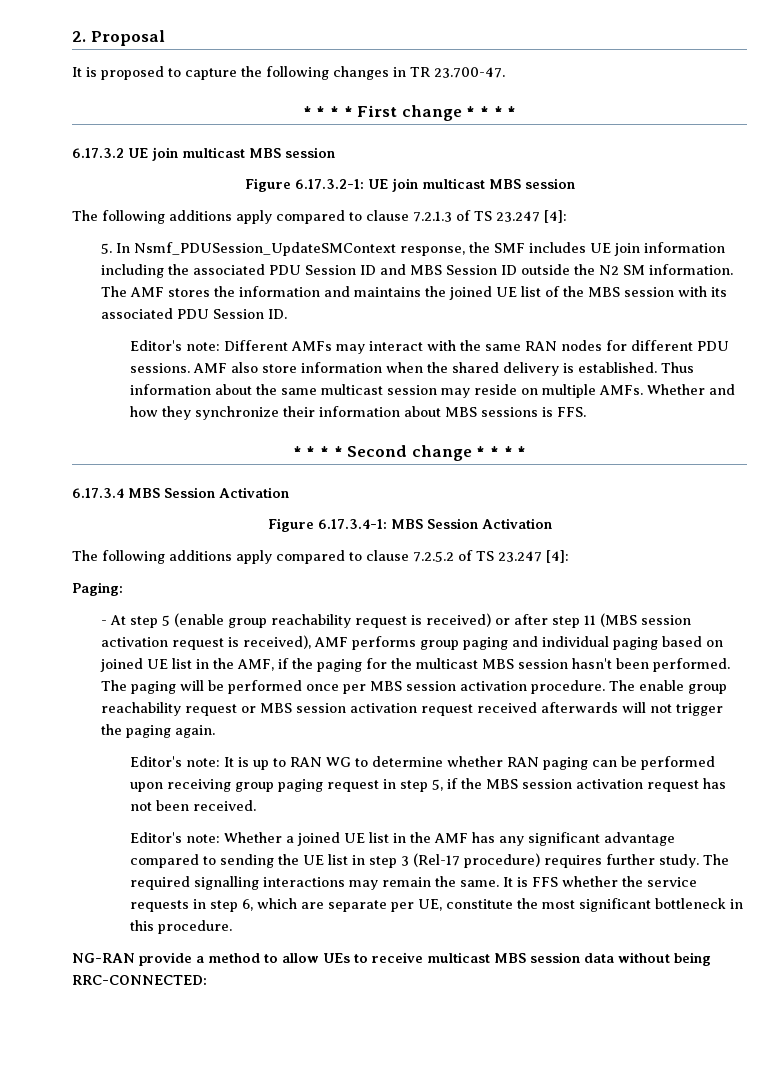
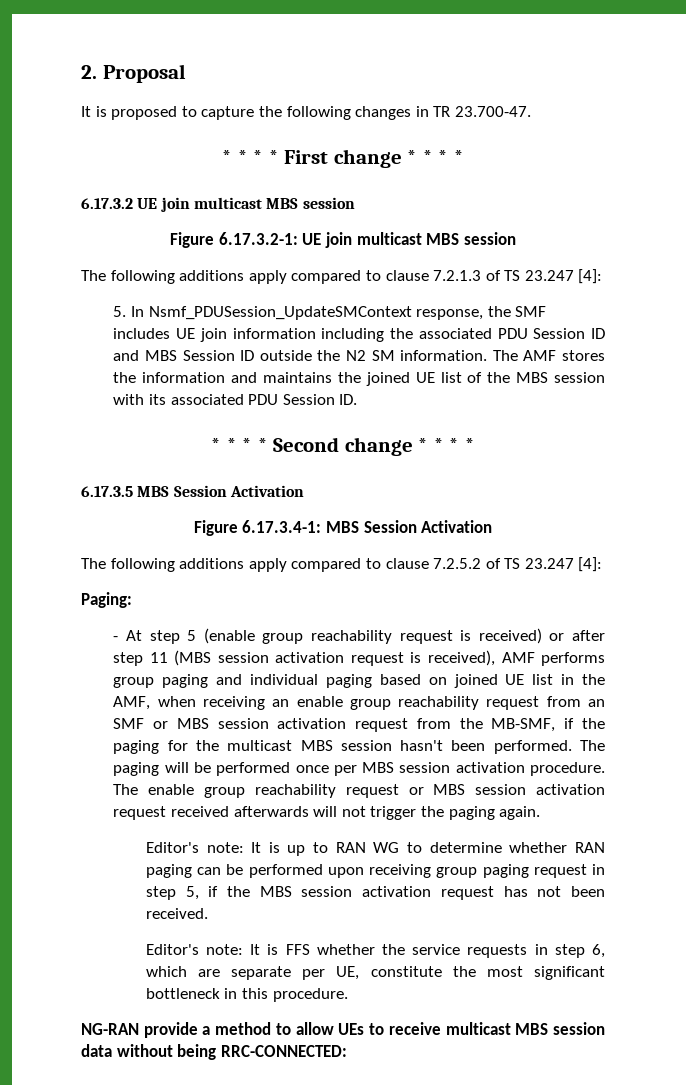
- Editor's note: Different AMFs may interact with the same RAN nodes for different PDU sessions. AMF also store information when the shared delivery is established. Thus information about the same multicast session may reside on multiple AMFs. Whether and how they synchronize their information about MBS sessions is FFS.
- 6.17.3.4 MBS Session Activation
+ 6.17.3.5 MBS Session Activation
- - At step 5 (enable group reachability request is received) or after step 11 (MBS session activation request is received), AMF performs group paging and individual paging based on joined UE list in the AMF, if the paging for the multicast MBS session hasn't been performed.
+ - At step 5 (enable group reachability request is received) or after step 11 (MBS session activation request is received), AMF performs group paging and individual paging based on joined UE list in the AMF, when receiving an enable group reachability request from an SMF or MBS session activation request from the MB-SMF, if the paging for the multicast MBS session hasn't been performed.
- Editor's note: Whether a joined UE list in the AMF has any significant advantage compared to sending the UE list in step 3 (Rel-17 procedure) requires further study. The required signalling interactions may remain the same. It is FFS whether the service requests in step 6, which are separate per UE, constitute the most significant bottleneck in this procedure.
+ Editor's note: It is FFS whether the service requests in step 6, which are separate per UE, constitute the most significant bottleneck in this procedure.

